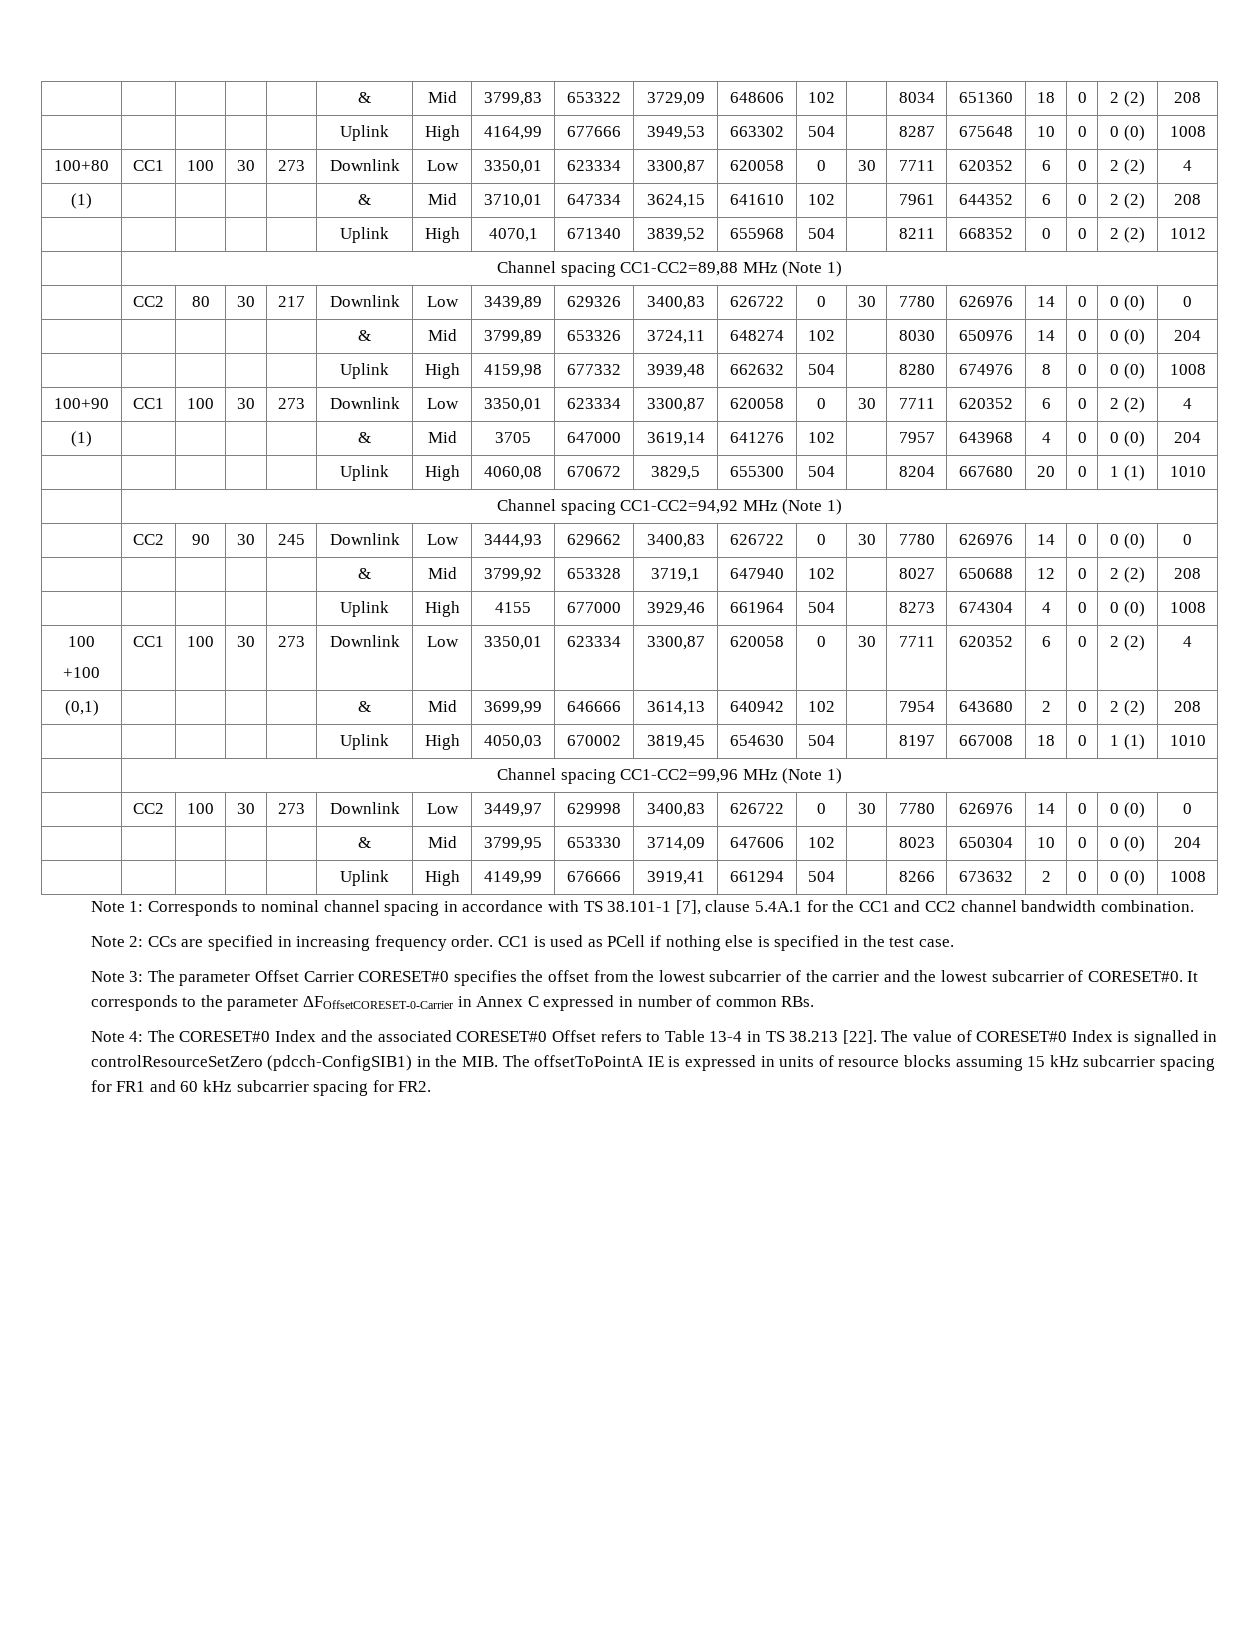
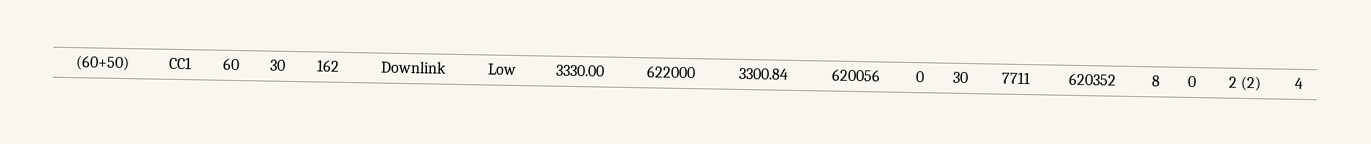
- | | | | | & | Mid | 3799,83 | 653322 | 3729,09 | 648606 | 102 | | 8034 | 651360 | 18 | 0 | 2 (2) | 208
- | | | | | Uplink | High | 4164,99 | 677666 | 3949,53 | 663302 | 504 | | 8287 | 675648 | 10 | 0 | 0 (0) | 1008
- 100+80 | CC1 | 100 | 30 | 273 | Downlink | Low | 3350,01 | 623334 | 3300,87 | 620058 | 0 | 30 | 7711 | 620352 | 6 | 0 | 2 (2) | 4
- (1) | | | | | & | Mid | 3710,01 | 647334 | 3624,15 | 641610 | 102 | | 7961 | 644352 | 6 | 0 | 2 (2) | 208
- | | | | | Uplink | High | 4070,1 | 671340 | 3839,52 | 655968 | 504 | | 8211 | 668352 | 0 | 0 | 2 (2) | 1012
- | Channel spacing CC1-CC2=89,88 MHz (Note 1)
- | CC2 | 80 | 30 | 217 | Downlink | Low | 3439,89 | 629326 | 3400,83 | 626722 | 0 | 30 | 7780 | 626976 | 14 | 0 | 0 (0) | 0
- | | | | | & | Mid | 3799,89 | 653326 | 3724,11 | 648274 | 102 | | 8030 | 650976 | 14 | 0 | 0 (0) | 204
- | | | | | Uplink | High | 4159,98 | 677332 | 3939,48 | 662632 | 504 | | 8280 | 674976 | 8 | 0 | 0 (0) | 1008
- 100+90 | CC1 | 100 | 30 | 273 | Downlink | Low | 3350,01 | 623334 | 3300,87 | 620058 | 0 | 30 | 7711 | 620352 | 6 | 0 | 2 (2) | 4
- (1) | | | | | & | Mid | 3705 | 647000 | 3619,14 | 641276 | 102 | | 7957 | 643968 | 4 | 0 | 0 (0) | 204
- | | | | | Uplink | High | 4060,08 | 670672 | 3829,5 | 655300 | 504 | | 8204 | 667680 | 20 | 0 | 1 (1) | 1010
- | Channel spacing CC1-CC2=94,92 MHz (Note 1)
- | CC2 | 90 | 30 | 245 | Downlink | Low | 3444,93 | 629662 | 3400,83 | 626722 | 0 | 30 | 7780 | 626976 | 14 | 0 | 0 (0) | 0
- | | | | | & | Mid | 3799,92 | 653328 | 3719,1 | 647940 | 102 | | 8027 | 650688 | 12 | 0 | 2 (2) | 208
- | | | | | Uplink | High | 4155 | 677000 | 3929,46 | 661964 | 504 | | 8273 | 674304 | 4 | 0 | 0 (0) | 1008
- 100
- +100 | CC1 | 100 | 30 | 273 | Downlink | Low | 3350,01 | 623334 | 3300,87 | 620058 | 0 | 30 | 7711 | 620352 | 6 | 0 | 2 (2) | 4
- (0,1) | | | | | & | Mid | 3699,99 | 646666 | 3614,13 | 640942 | 102 | | 7954 | 643680 | 2 | 0 | 2 (2) | 208
- | | | | | Uplink | High | 4050,03 | 670002 | 3819,45 | 654630 | 504 | | 8197 | 667008 | 18 | 0 | 1 (1) | 1010
- | Channel spacing CC1-CC2=99,96 MHz (Note 1)
- | CC2 | 100 | 30 | 273 | Downlink | Low | 3449,97 | 629998 | 3400,83 | 626722 | 0 | 30 | 7780 | 626976 | 14 | 0 | 0 (0) | 0
- | | | | | & | Mid | 3799,95 | 653330 | 3714,09 | 647606 | 102 | | 8023 | 650304 | 10 | 0 | 0 (0) | 204
- | | | | | Uplink | High | 4149,99 | 676666 | 3919,41 | 661294 | 504 | | 8266 | 673632 | 2 | 0 | 0 (0) | 1008
- Note 1: Corresponds to nominal channel spacing in accordance with TS 38.101-1 [7], clause 5.4A.1 for the CC1 and CC2 channel bandwidth combination.
- Note 2: CCs are specified in increasing frequency order. CC1 is used as PCell if nothing else is specified in the test case.
- Note 3: The parameter Offset Carrier CORESET#0 specifies the offset from the lowest subcarrier of the carrier and the lowest subcarrier of CORESET#0. It corresponds to the parameter ΔFOffsetCORESET-0-Carrier in Annex C expressed in number of common RBs.
- Note 4: The CORESET#0 Index and the associated CORESET#0 Offset refers to Table 13-4 in TS 38.213 [22]. The value of CORESET#0 Index is signalled in controlResourceSetZero (pdcch-ConfigSIB1) in the MIB. The offsetToPointA IE is expressed in units of resource blocks assuming 15 kHz subcarrier spacing for FR1 and 60 kHz subcarrier spacing for FR2.
+ (60+50) | CC1 | 60 | 30 | 162 | Downlink | Low | 3330.00 | 622000 | 3300.84 | 620056 | 0 | 30 | 7711 | 620352 | 8 | 0 | 2 (2) | 4

